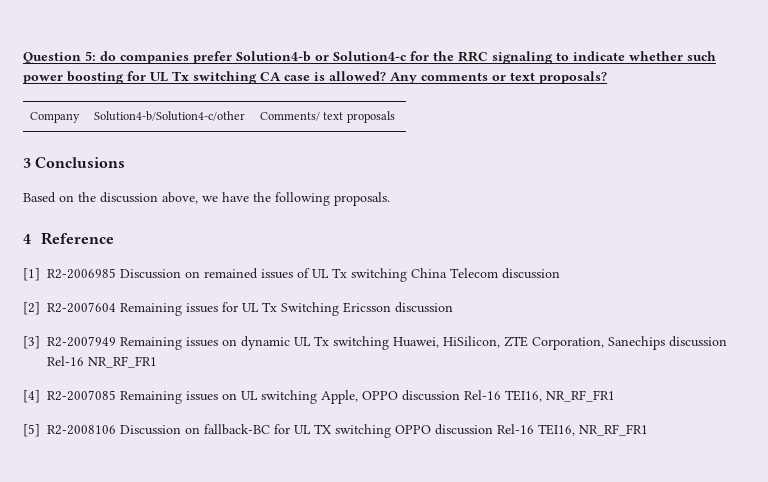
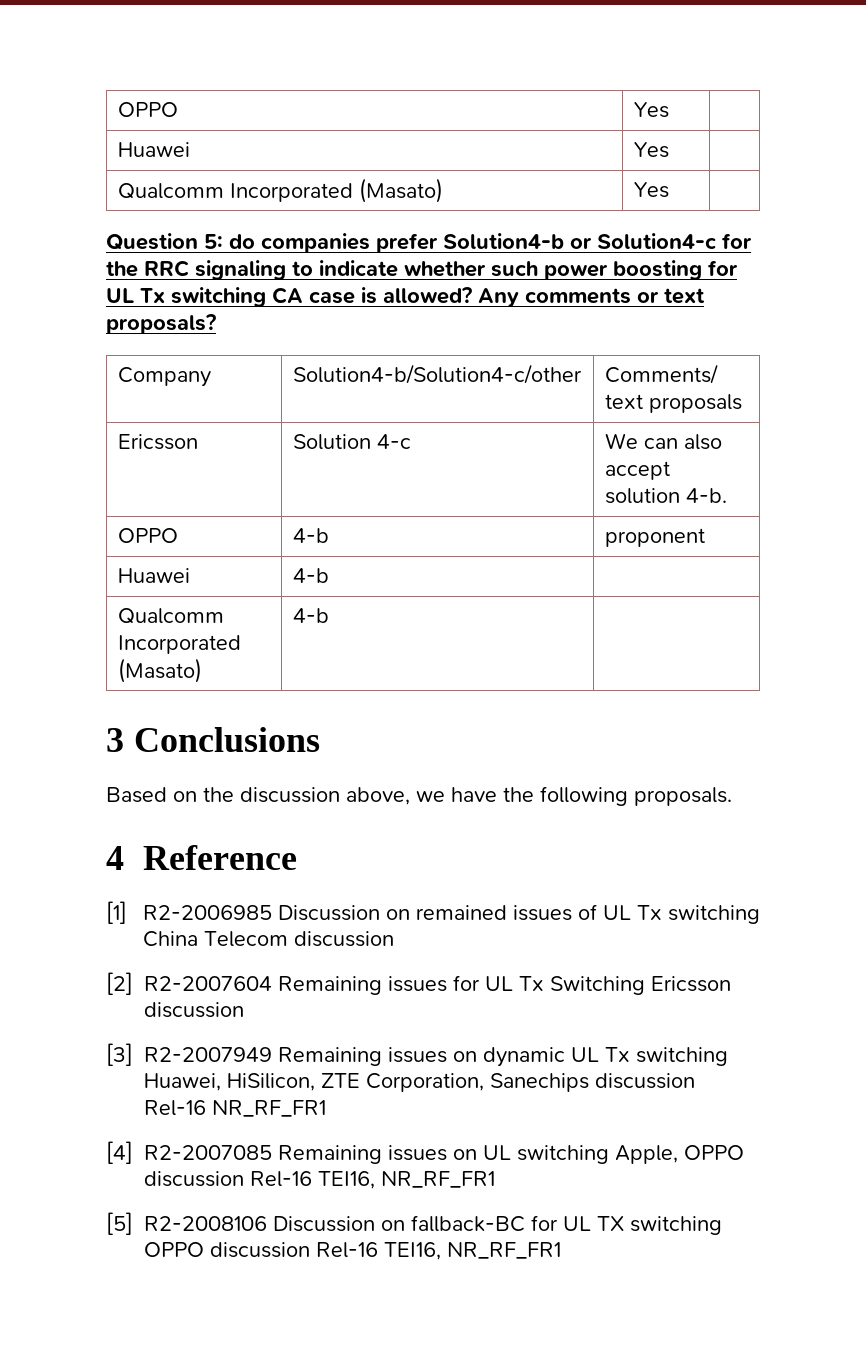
+ OPPO | Yes |
+ Huawei | Yes |
+ Qualcomm Incorporated (Masato) | Yes |
+ Ericsson | Solution 4-c | We can also accept solution 4-b.
+ OPPO | 4-b | proponent
+ Huawei | 4-b |
+ Qualcomm Incorporated (Masato) | 4-b |

